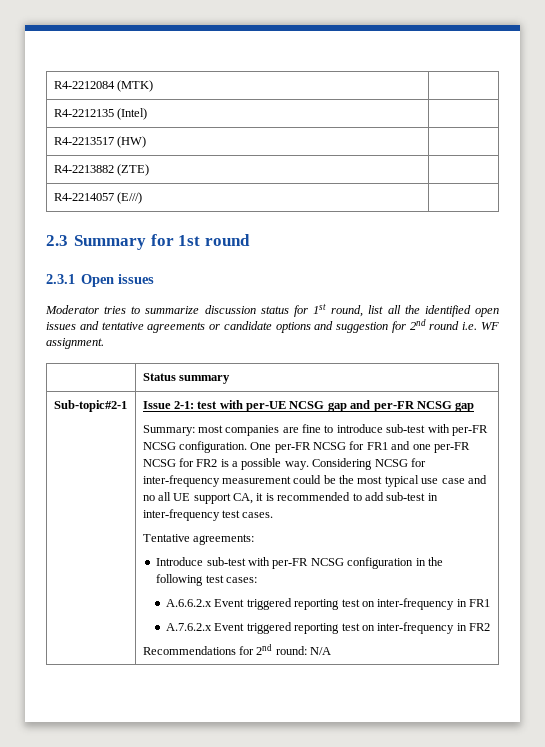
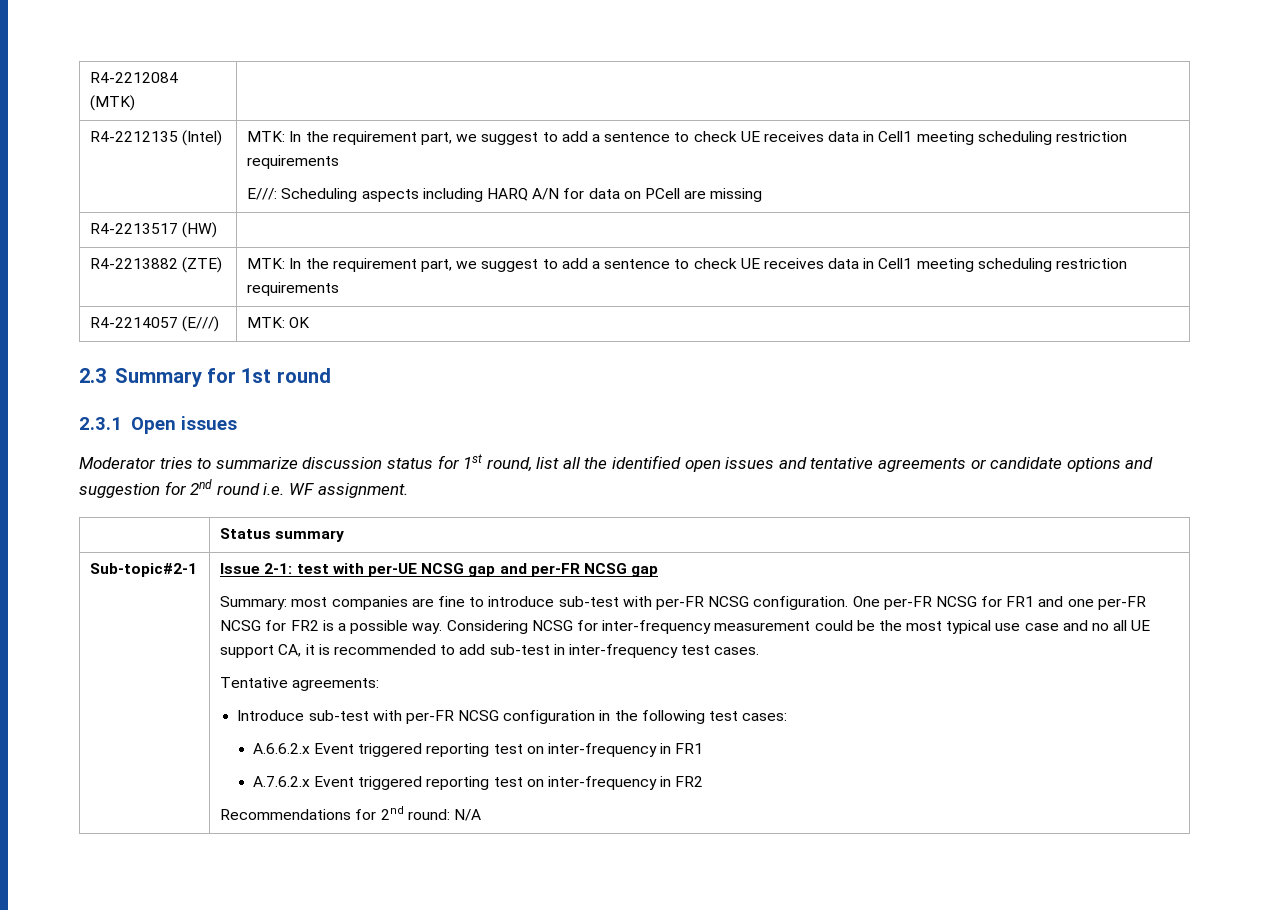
- R4-2212135 (Intel) |
+ R4-2212135 (Intel) | MTK: In the requirement part, we suggest to add a sentence to check UE receives data in Cell1 meeting scheduling restriction requirements
+ E///: Scheduling aspects including HARQ A/N for data on PCell are missing
  R4-2213517 (HW) |
- R4-2213882 (ZTE) |
+ R4-2213882 (ZTE) | MTK: In the requirement part, we suggest to add a sentence to check UE receives data in Cell1 meeting scheduling restriction requirements
- R4-2214057 (E///) |
+ R4-2214057 (E///) | MTK: OK

